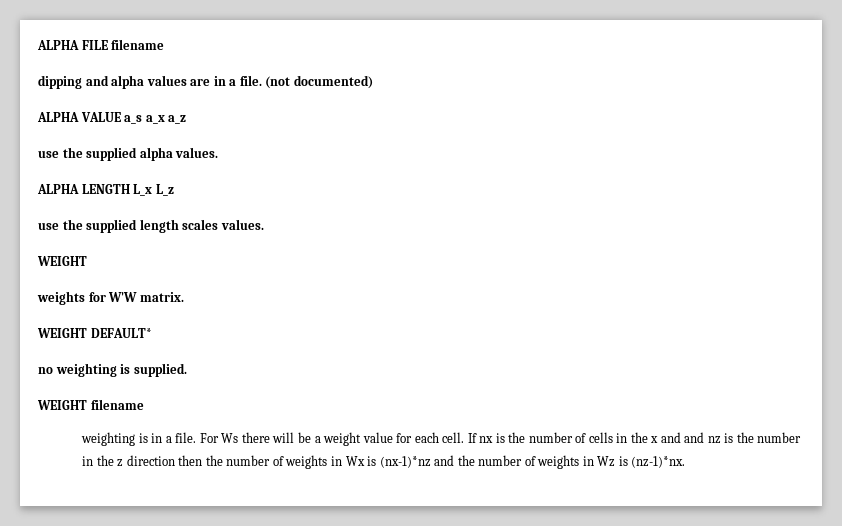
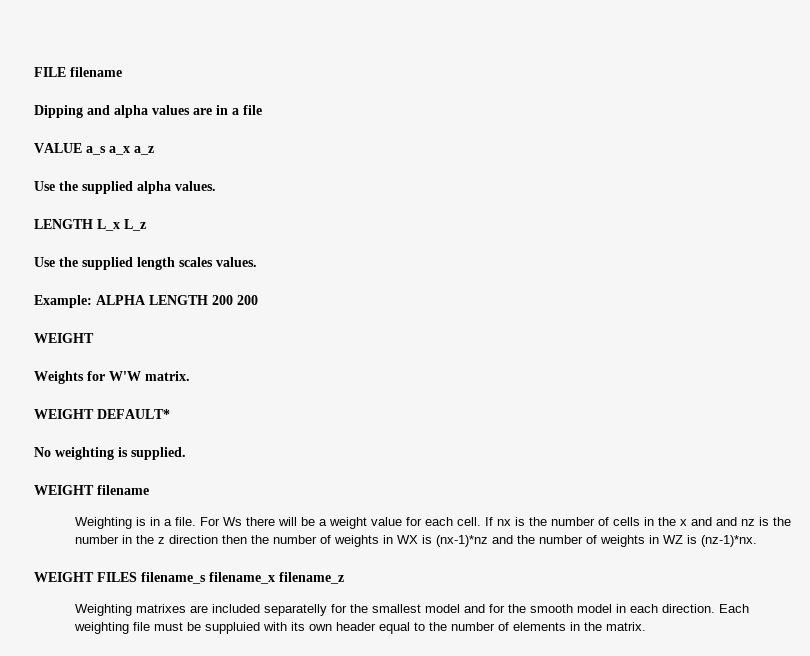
- ALPHA FILE filename
+ FILE filename
- dipping and alpha values are in a file. (not documented)
- ALPHA VALUE a_s a_x a_z
+ Dipping and alpha values are in a file
+ VALUE a_s a_x a_z
- use the supplied alpha values.
+ Use the supplied alpha values.
- ALPHA LENGTH L_x L_z
+ LENGTH L_x L_z
- use the supplied length scales values.
+ Use the supplied length scales values.
+ Example: ALPHA LENGTH 200 200
- weights for W'W matrix.
+ Weights for W'W matrix.
- no weighting is supplied.
+ No weighting is supplied.
- weighting is in a file.
+ Weighting is in a file.
- If nx is the number of cells in the x and and nz is the number in the z direction then the number of weights in Wx is (nx-1)*nz and the number of weights in Wz is (nz-1)*nx.
+ If nx is the number of cells in the x and and nz is the number in the z direction then the number of weights in WX is (nx-1)*nz and the number of weights in WZ is (nz-1)*nx.
+ WEIGHT FILES filename_s filename_x filename_z
+ Weighting matrixes are included separatelly for the smallest model and for the smooth model in each direction. Each weighting file must be suppluied with its own header equal to the number of elements in the matrix.

